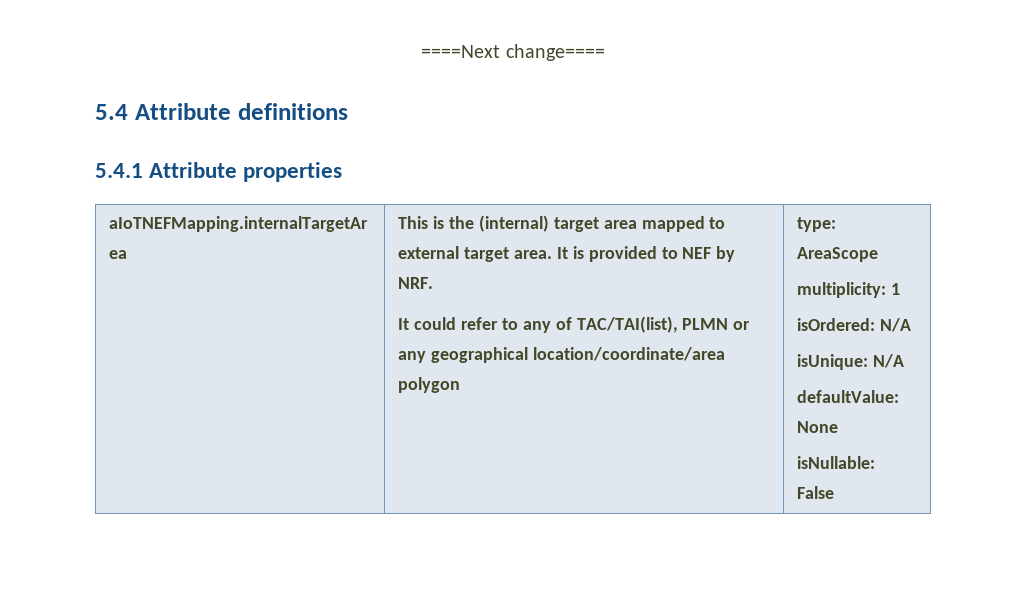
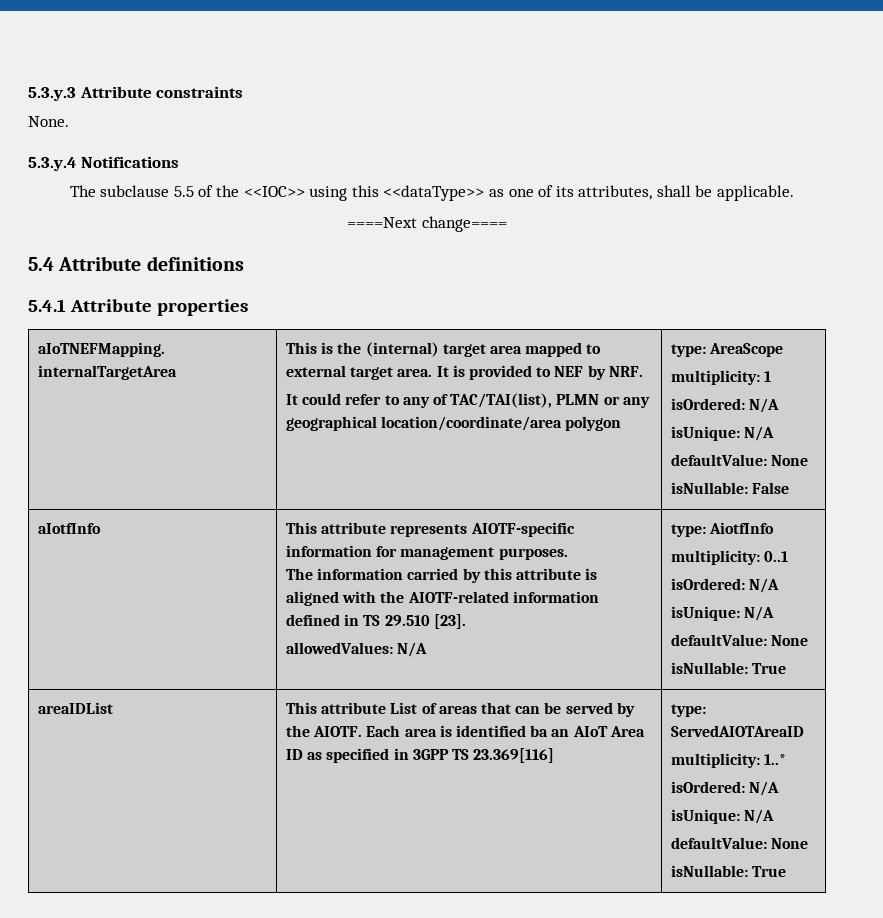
+ 5.3.y.3 Attribute constraints
+ None.
+ 5.3.y.4 Notifications
+ The subclause 5.5 of the <<IOC>> using this <<dataType>> as one of its attributes, shall be applicable.
+ aIotfInfo | This attribute represents AIOTF-specific information for management purposes.
+ The information carried by this attribute is aligned with the AIOTF-related information defined in TS 29.510 [23].
+ allowedValues: N/A | type: AiotfInfo
+ multiplicity: 0..1
+ isOrdered: N/A
+ isUnique: N/A
+ defaultValue: None
+ isNullable: True
+ areaIDList | This attribute List of areas that can be served by the AIOTF. Each area is identified ba an AIoT Area ID as specified in 3GPP TS 23.369[116] | type: ServedAIOTAreaID
+ multiplicity: 1..*
+ isOrdered: N/A
+ isUnique: N/A
+ defaultValue: None
+ isNullable: True

